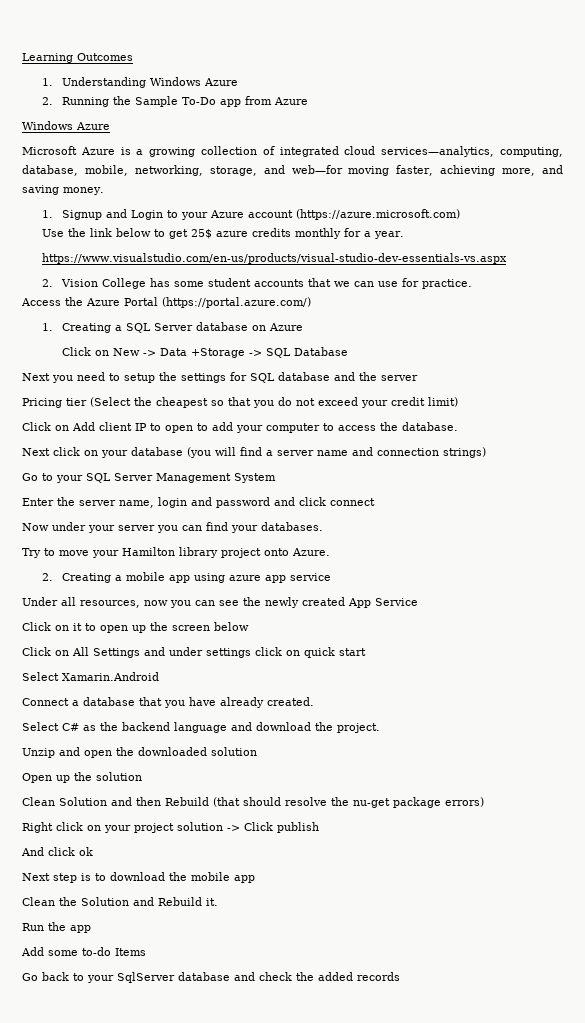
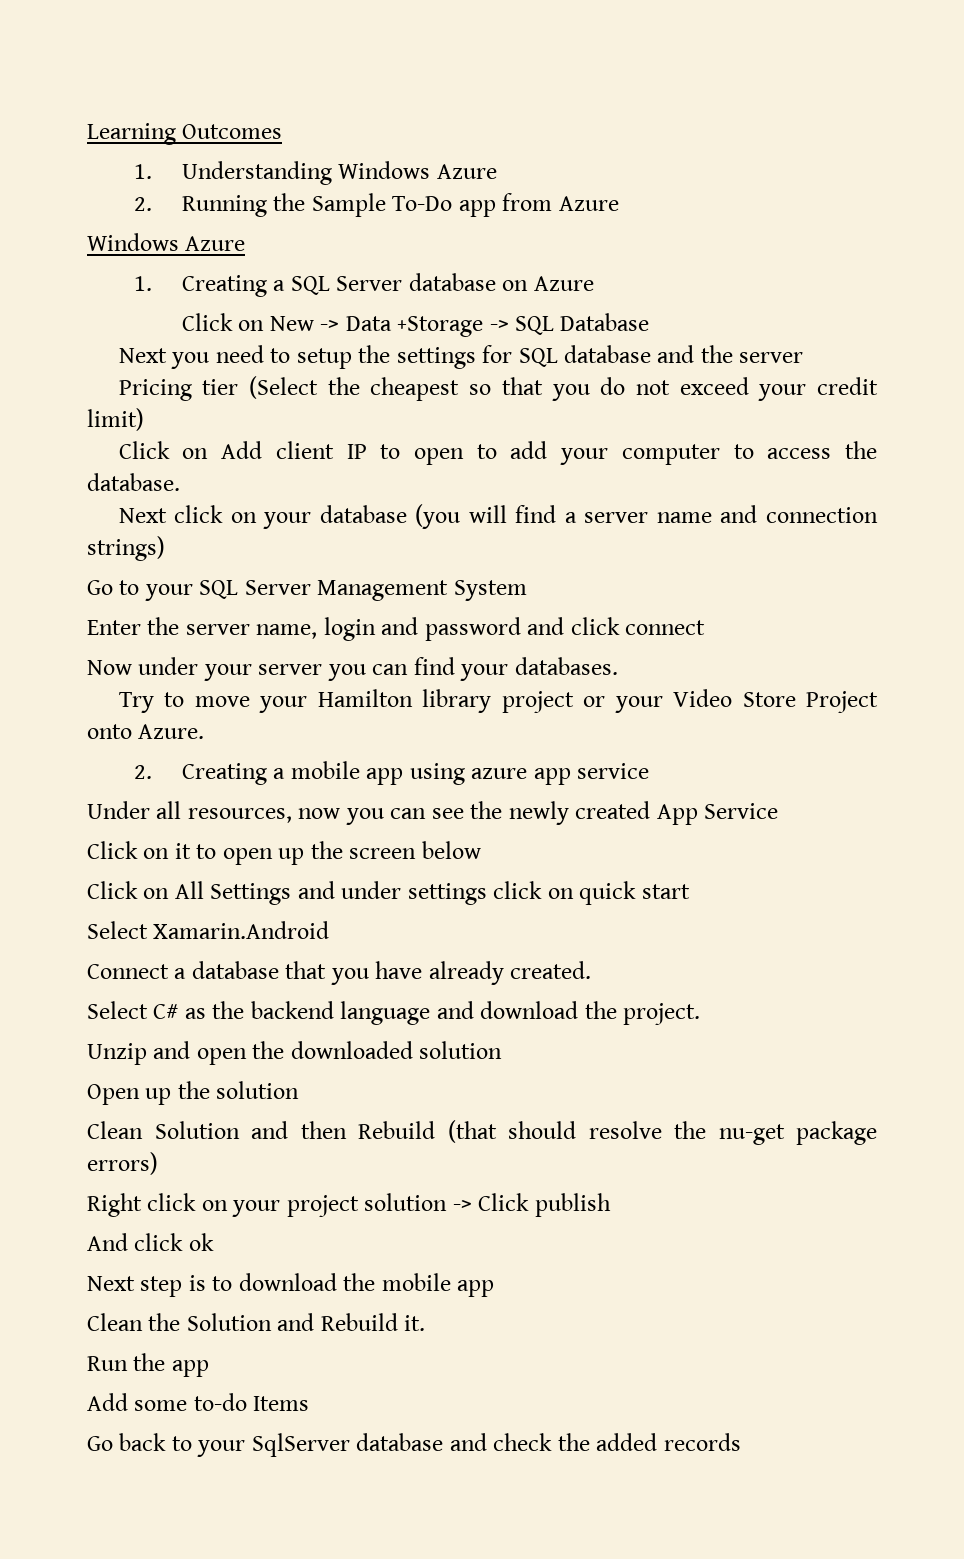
- Microsoft Azure is a growing collection of integrated cloud services—analytics, computing, database, mobile, networking, storage, and web—for moving faster, achieving more, and saving money.
- 1. Signup and Login to your Azure account (https://azure.microsoft.com)
- Use the link below to get 25$ azure credits monthly for a year.
- https://www.visualstudio.com/en-us/products/visual-studio-dev-essentials-vs.aspx
- 2. Vision College has some student accounts that we can use for practice.
- Access the Azure Portal (https://portal.azure.com/)
- Try to move your Hamilton library project onto Azure.
+ Try to move your Hamilton library project or your Video Store Project onto Azure.

